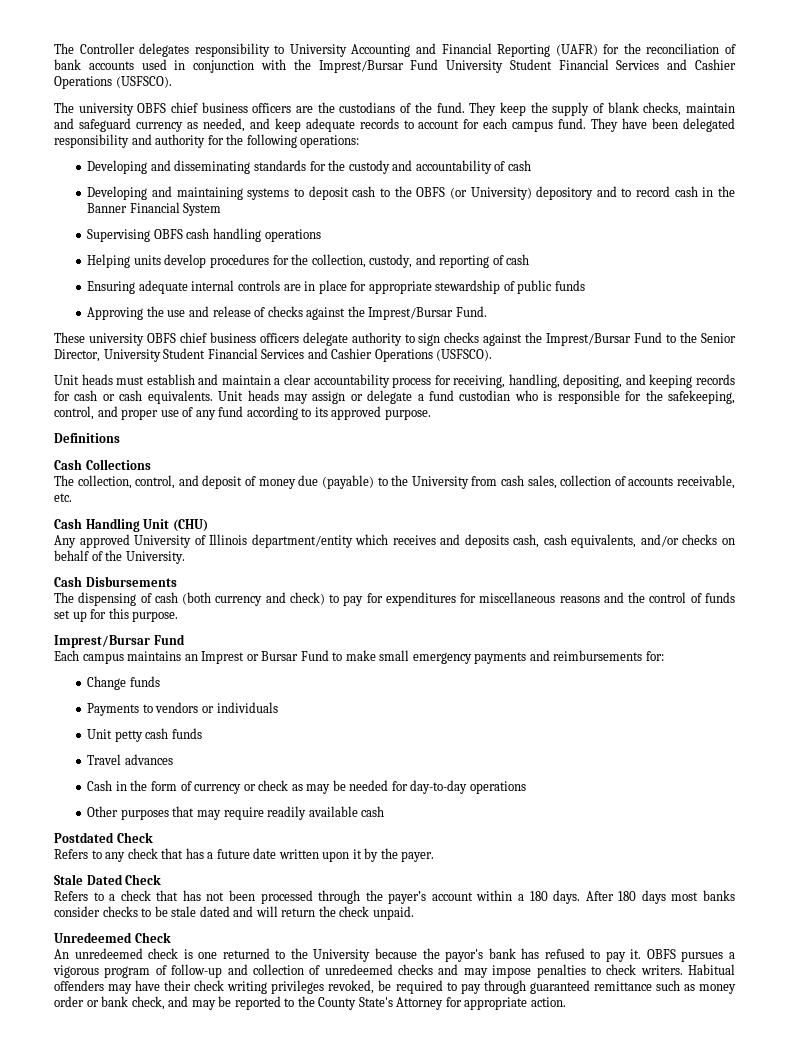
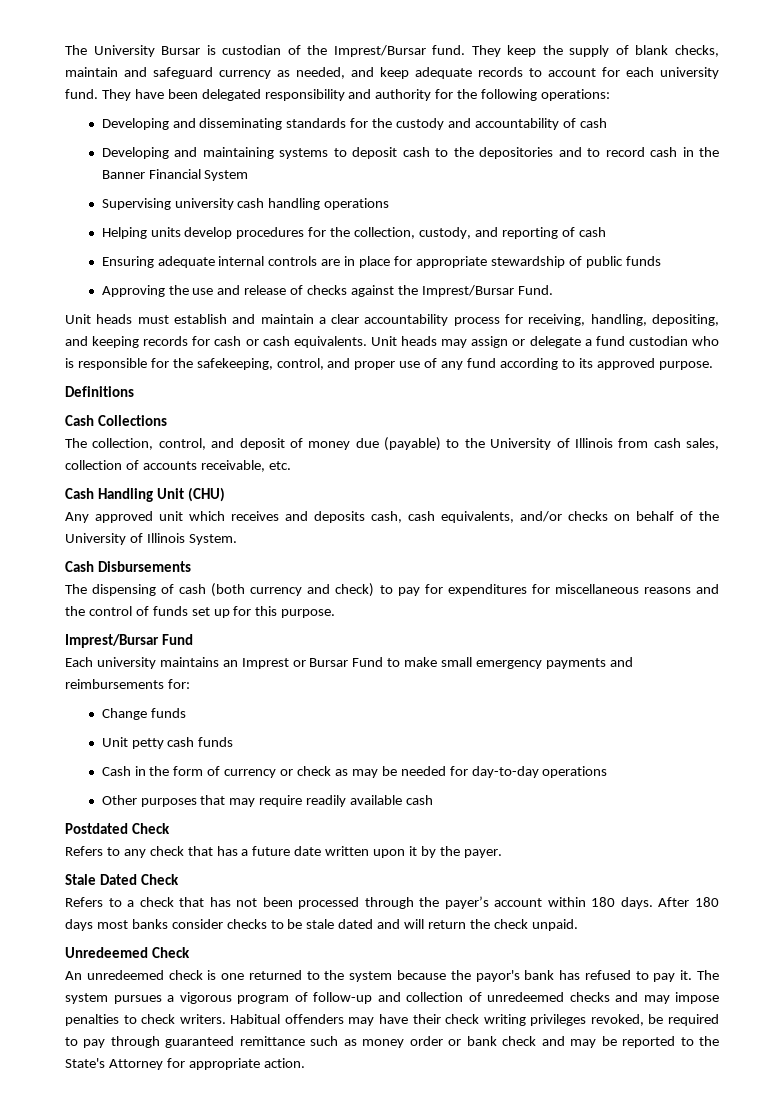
- The Controller delegates responsibility to University Accounting and Financial Reporting (UAFR) for the reconciliation of bank accounts used in conjunction with the Imprest/Bursar Fund University Student Financial Services and Cashier Operations (USFSCO).
- The university OBFS chief business officers are the custodians of the fund.
+ The University Bursar is custodian of the Imprest/Bursar fund.
- They keep the supply of blank checks, maintain and safeguard currency as needed, and keep adequate records to account for each campus fund.
+ They keep the supply of blank checks, maintain and safeguard currency as needed, and keep adequate records to account for each university fund.
- Developing and maintaining systems to deposit cash to the OBFS (or University) depository and to record cash in the Banner Financial System
+ Developing and maintaining systems to deposit cash to the depositories and to record cash in the Banner Financial System
- Supervising OBFS cash handling operations
+ Supervising university cash handling operations
- These university OBFS chief business officers delegate authority to sign checks against the Imprest/Bursar Fund to the Senior Director, University Student Financial Services and Cashier Operations (USFSCO).
- The collection, control, and deposit of money due (payable) to the University from cash sales, collection of accounts receivable, etc.
+ The collection, control, and deposit of money due (payable) to the University of Illinois from cash sales, collection of accounts receivable, etc.
- Any approved University of Illinois department/entity which receives and deposits cash, cash equivalents, and/or checks on behalf of the University.
+ Any approved unit which receives and deposits cash, cash equivalents, and/or checks on behalf of the University of Illinois System.
- Each campus maintains an Imprest or Bursar Fund to make small emergency payments and reimbursements for:
+ Each university maintains an Imprest or Bursar Fund to make small emergency payments and reimbursements for:
- Payments to vendors or individuals
- Travel advances
- Refers to a check that has not been processed through the payer’s account within a 180 days.
+ Refers to a check that has not been processed through the payer’s account within 180 days.
- An unredeemed check is one returned to the University because the payor's bank has refused to pay it.
+ An unredeemed check is one returned to the system because the payor's bank has refused to pay it.
- OBFS pursues a vigorous program of follow-up and collection of unredeemed checks and may impose penalties to check writers.
+ The system pursues a vigorous program of follow-up and collection of unredeemed checks and may impose penalties to check writers.
- Habitual offenders may have their check writing privileges revoked, be required to pay through guaranteed remittance such as money order or bank check, and may be reported to the County State's Attorney for appropriate action.
+ Habitual offenders may have their check writing privileges revoked, be required to pay through guaranteed remittance such as money order or bank check and may be reported to the State's Attorney for appropriate action.

